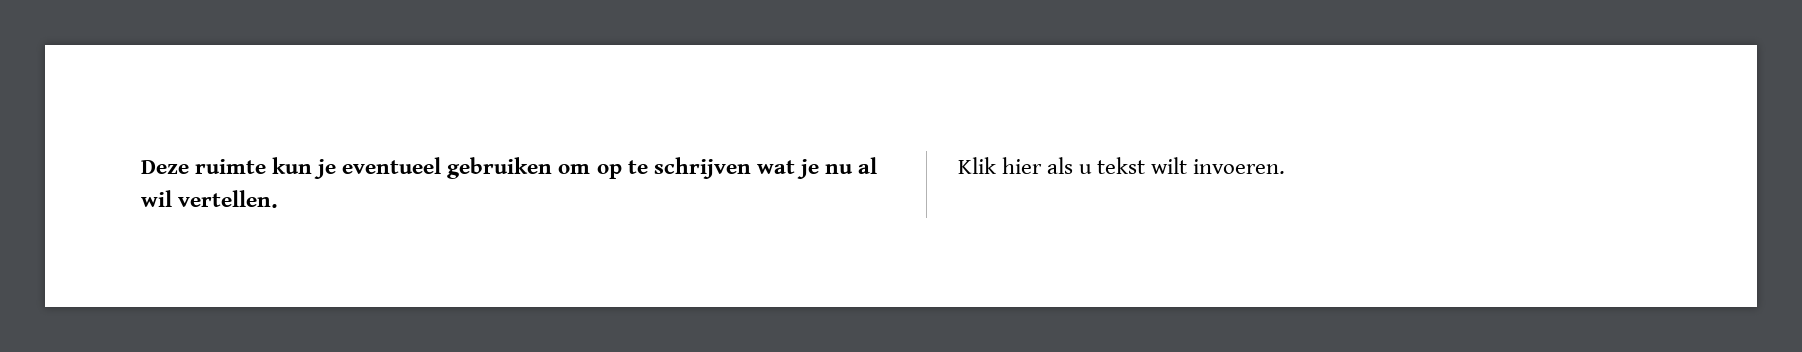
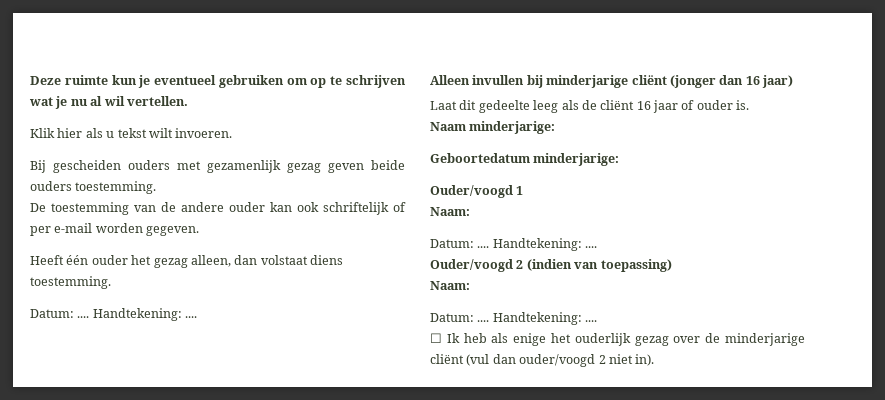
+ Bij gescheiden ouders met gezamenlijk gezag geven beide ouders toestemming.
+ De toestemming van de andere ouder kan ook schriftelijk of per e-mail worden gegeven.
+ Heeft één ouder het gezag alleen, dan volstaat diens toestemming.
+ Datum: .... Handtekening: ....
+ Alleen invullen bij minderjarige cliënt (jonger dan 16 jaar)
+ Laat dit gedeelte leeg als de cliënt 16 jaar of ouder is.
+ Naam minderjarige:
+ Geboortedatum minderjarige:
+ Ouder/voogd 1
+ Naam:
+ Datum: .... Handtekening: ....
+ Ouder/voogd 2 (indien van toepassing)
+ Naam:
+ Datum: .... Handtekening: ....
+ ☐ Ik heb als enige het ouderlijk gezag over de minderjarige cliënt (vul dan ouder/voogd 2 niet in).

